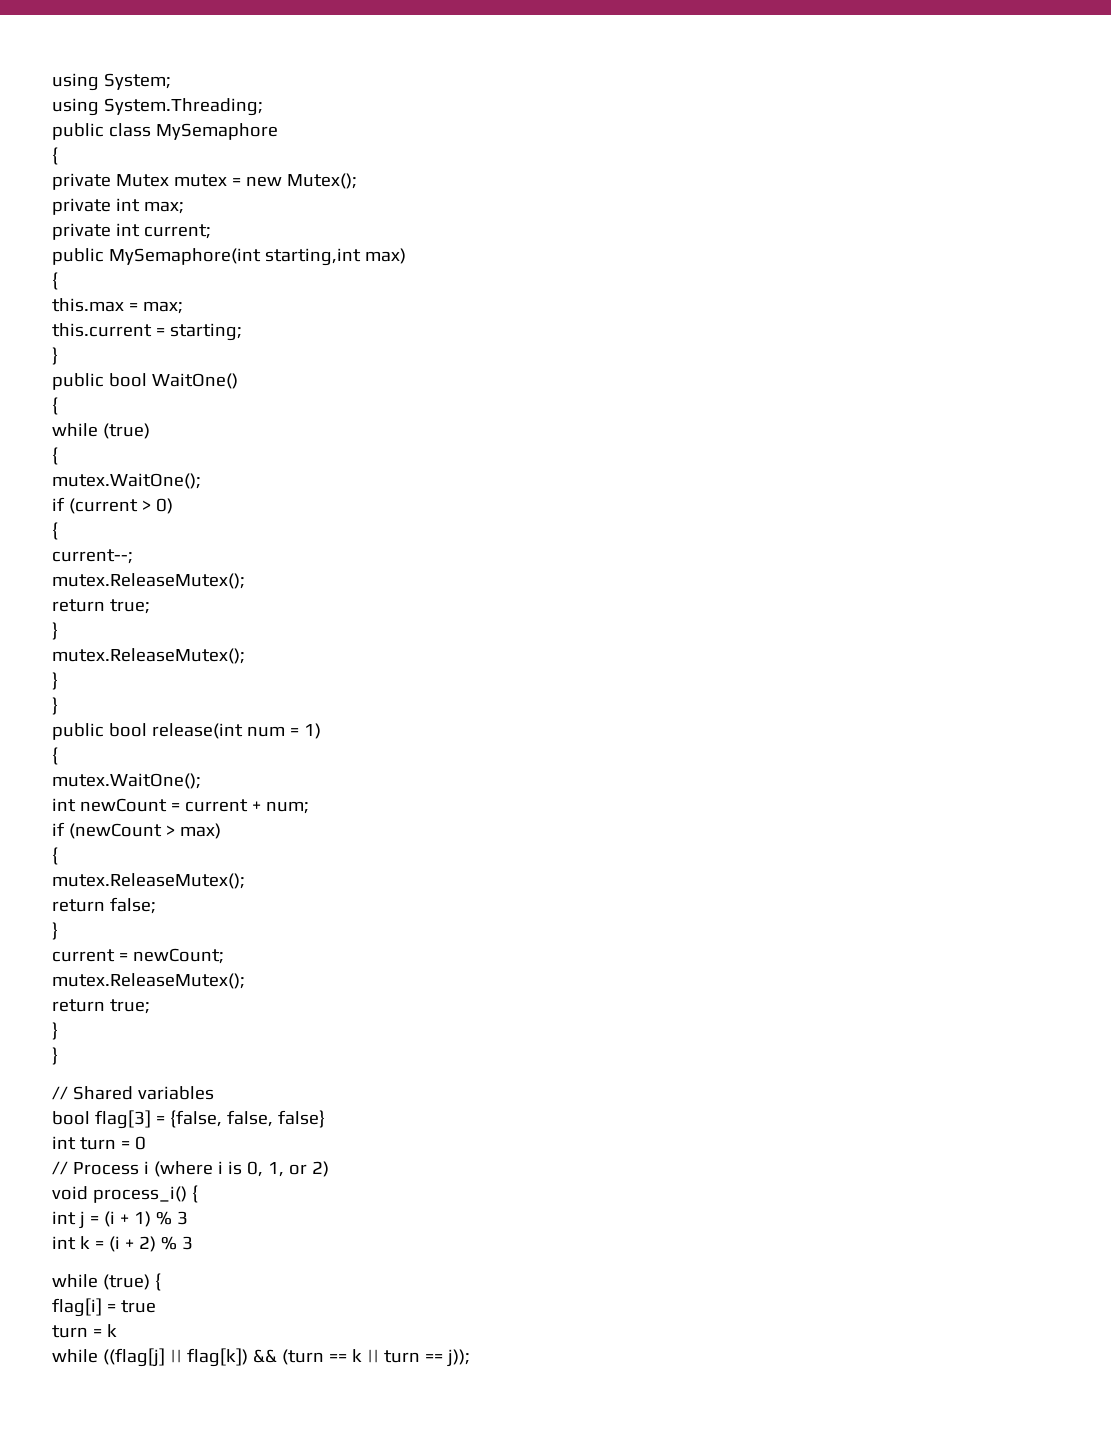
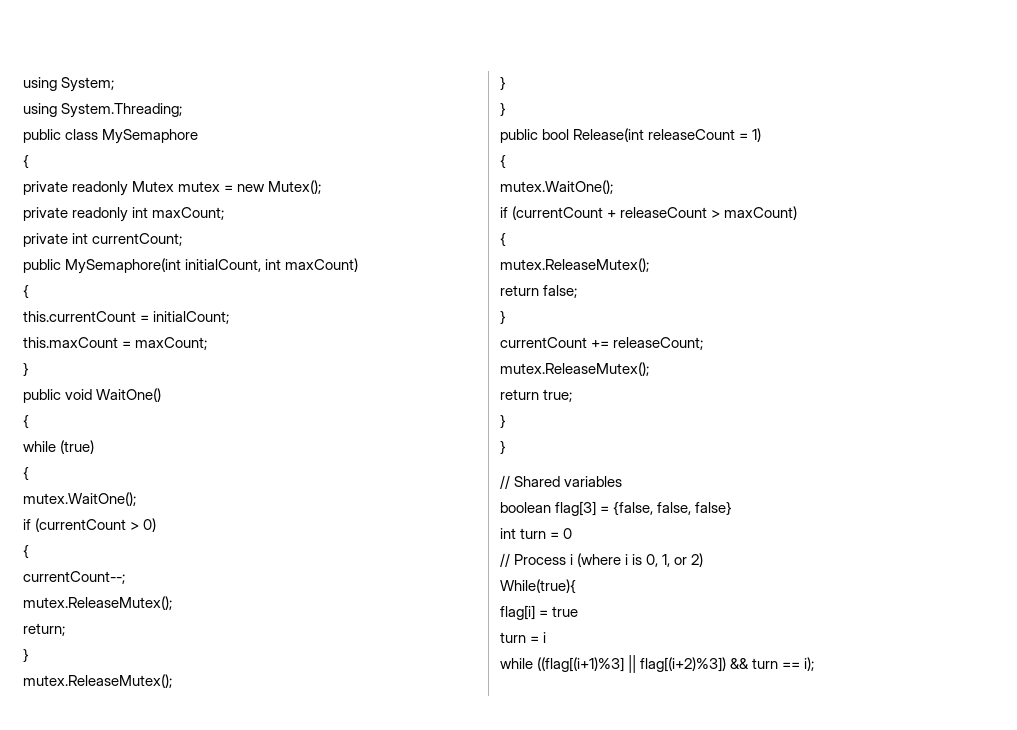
- private Mutex mutex = new Mutex();
+ private readonly Mutex mutex = new Mutex();
- private int max;
- private int current;
+ private readonly int maxCount;
+ private int currentCount;
- public MySemaphore(int starting,int max)
+ public MySemaphore(int initialCount, int maxCount)
  {
- this.max = max;
- this.current = starting;
+ this.currentCount = initialCount;
+ this.maxCount = maxCount;
  }
- public bool WaitOne()
+ public void WaitOne()
- if (current > 0)
+ if (currentCount > 0)
- current--;
+ currentCount--;
  mutex.ReleaseMutex();
- return true;
+ return;
- public bool release(int num = 1)
+ public bool Release(int releaseCount = 1)
- int newCount = current + num;
- if (newCount > max)
+ if (currentCount + releaseCount > maxCount)
- current = newCount;
+ currentCount += releaseCount;
- bool flag[3] = {false, false, false}
+ boolean flag[3] = {false, false, false}
- void process_i() {
- int j = (i + 1) % 3
- int k = (i + 2) % 3
- while (true) {
+ While(true){
- turn = k
- while ((flag[j] || flag[k]) && (turn == k || turn == j));
+ turn = i
+ while ((flag[(i+1)%3] || flag[(i+2)%3]) && turn == i);

